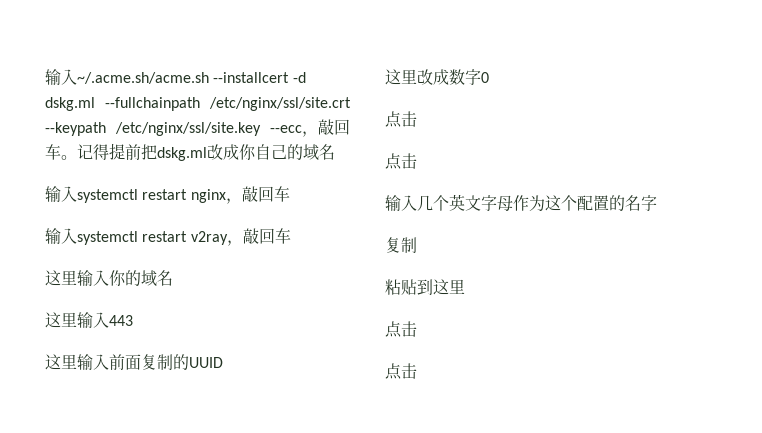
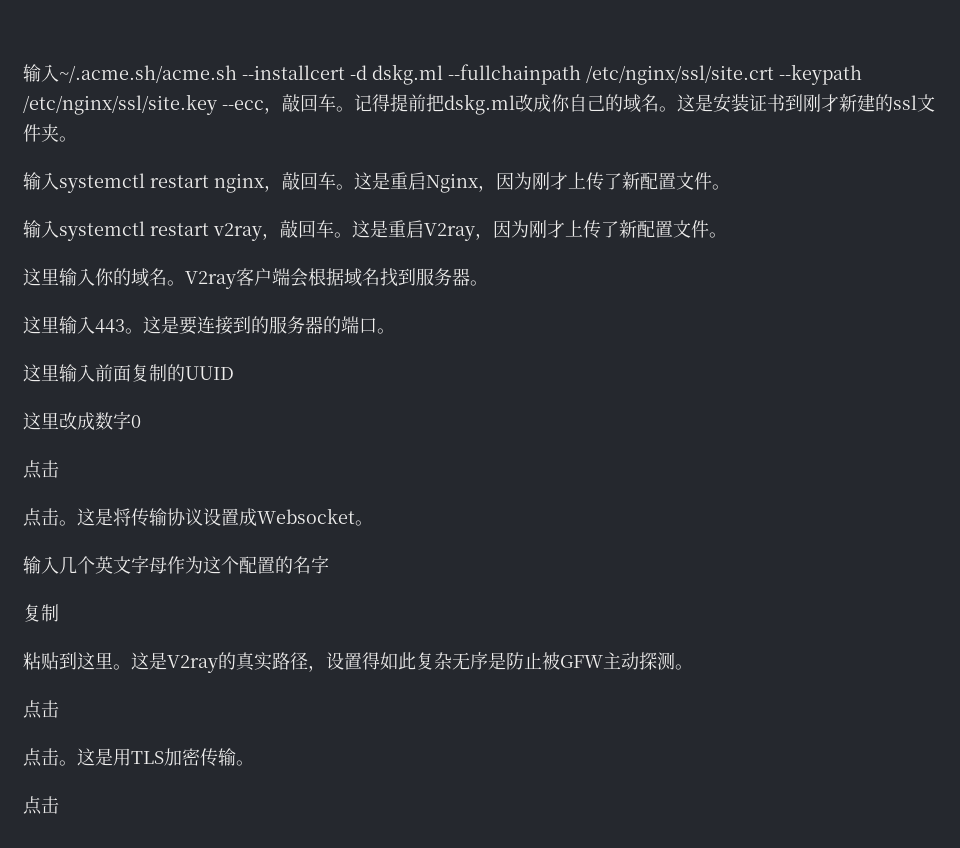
- 记得提前把dskg.ml改成你自己的域名
+ 记得提前把dskg.ml改成你自己的域名。这是安装证书到刚才新建的ssl文件夹。
- 输入systemctl restart nginx，敲回车
+ 输入systemctl restart nginx，敲回车。这是重启Nginx，因为刚才上传了新配置文件。
- 输入systemctl restart v2ray，敲回车
- 这里输入你的域名
- 这里输入443
+ 输入systemctl restart v2ray，敲回车。这是重启V2ray，因为刚才上传了新配置文件。
+ 这里输入你的域名。V2ray客户端会根据域名找到服务器。
+ 这里输入443。这是要连接到的服务器的端口。
  这里改成数字0
  点击
- 点击
+ 点击。这是将传输协议设置成Websocket。
- 粘贴到这里
+ 粘贴到这里。这是V2ray的真实路径，设置得如此复杂无序是防止被GFW主动探测。
  点击
+ 点击。这是用TLS加密传输。

